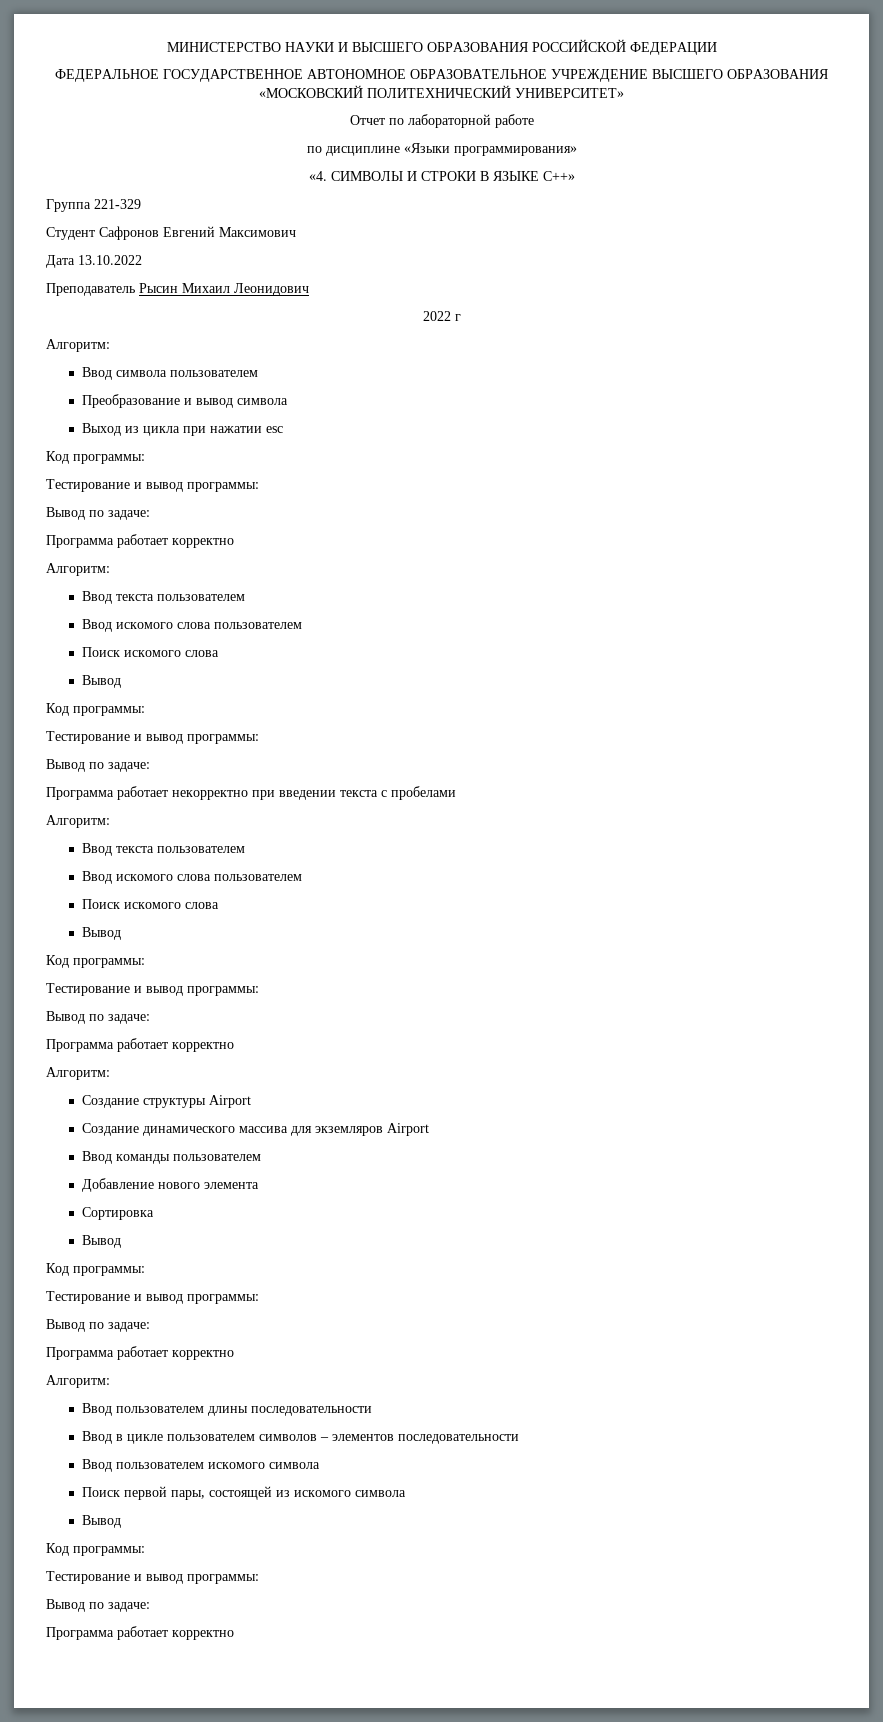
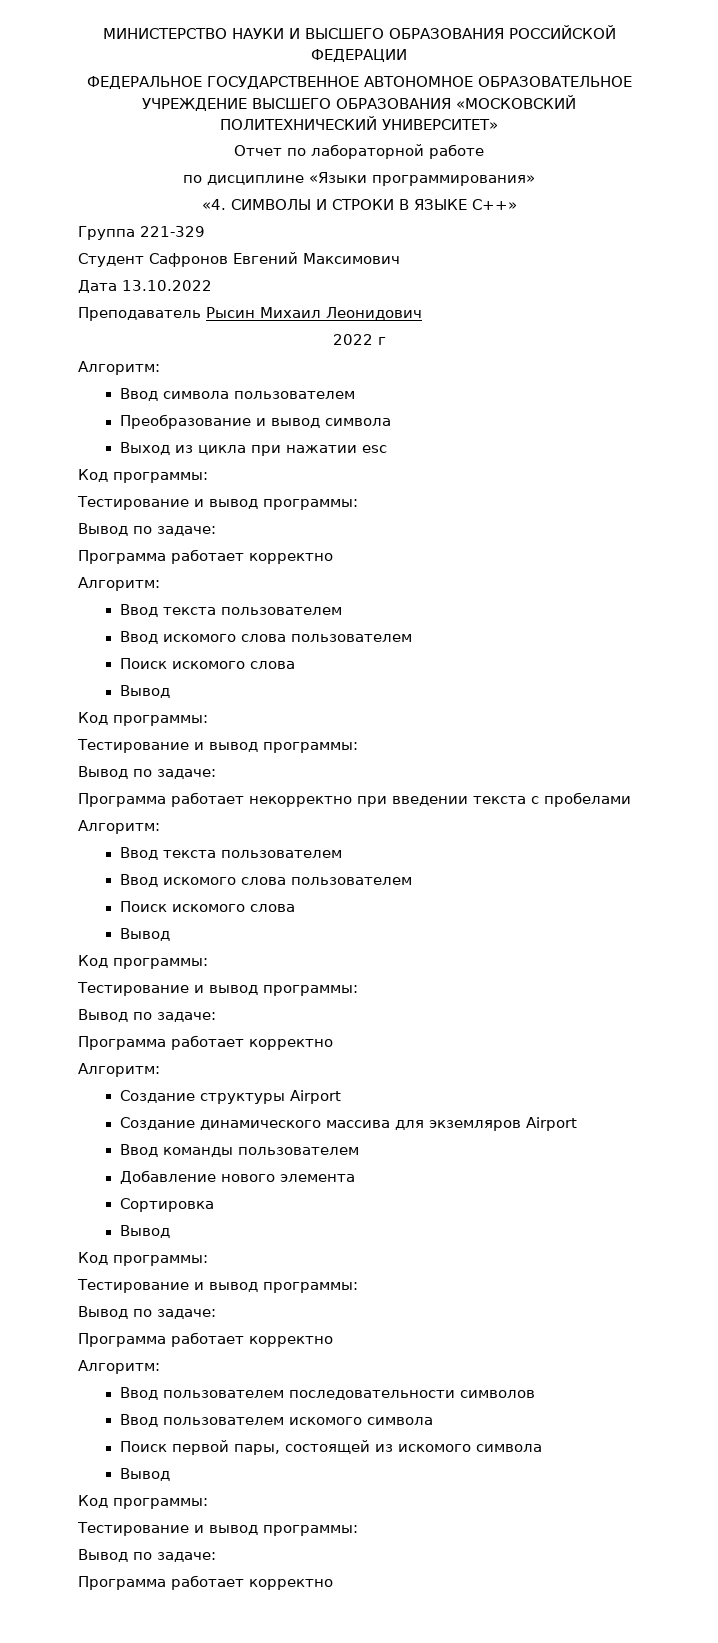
- Ввод пользователем длины последовательности
- Ввод в цикле пользователем символов – элементов последовательности
+ Ввод пользователем последовательности символов

